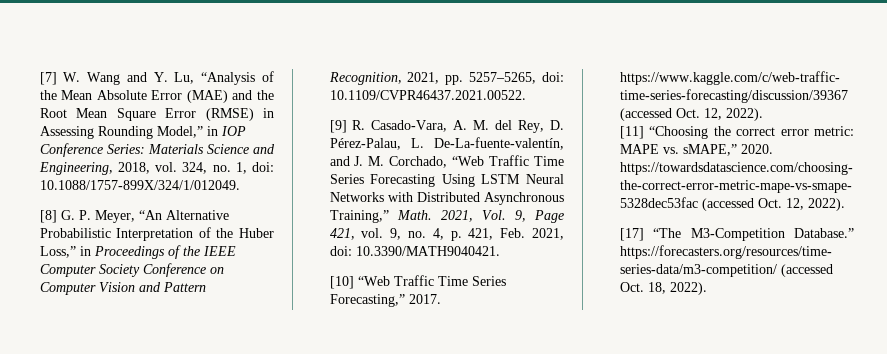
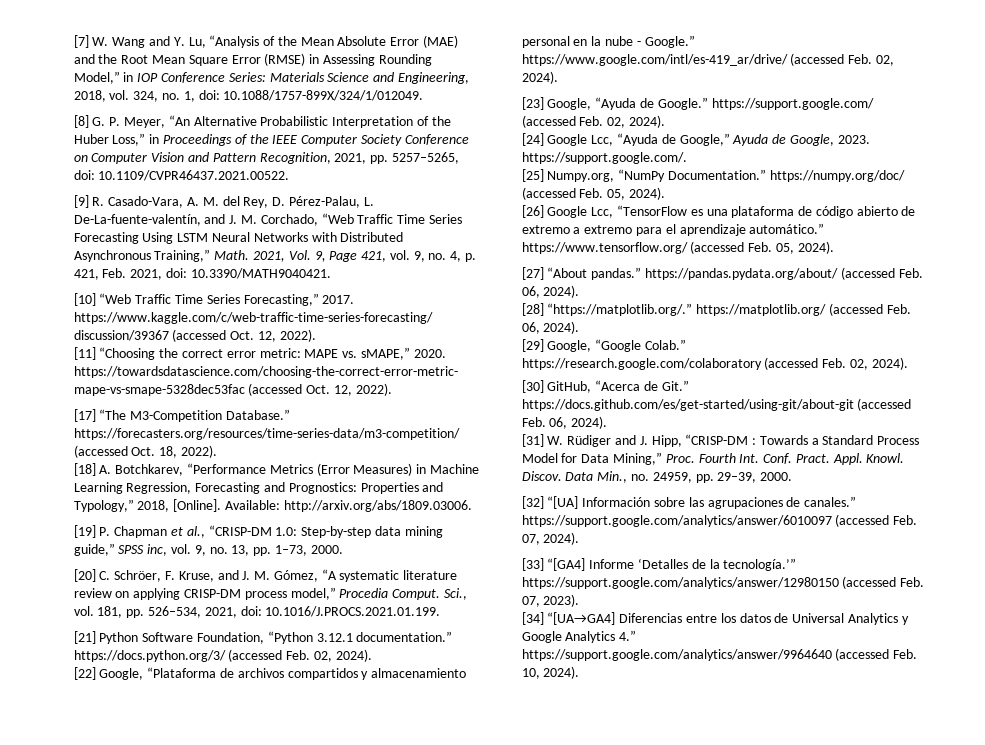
+ [18] A. Botchkarev, “Performance Metrics (Error Measures) in Machine Learning Regression, Forecasting and Prognostics: Properties and Typology,” 2018, [Online]. Available: http://arxiv.org/abs/1809.03006.
+ [19] P. Chapman et al., “CRISP-DM 1.0: Step-by-step data mining guide,” SPSS inc, vol. 9, no. 13, pp. 1–73, 2000.
+ [20] C. Schröer, F. Kruse, and J. M. Gómez, “A systematic literature review on applying CRISP-DM process model,” Procedia Comput. Sci., vol. 181, pp. 526–534, 2021, doi: 10.1016/J.PROCS.2021.01.199.
+ [21] Python Software Foundation, “Python 3.12.1 documentation.” https://docs.python.org/3/ (accessed Feb. 02, 2024).
+ [22] Google, “Plataforma de archivos compartidos y almacenamiento personal en la nube - Google.” https://www.google.com/intl/es-419_ar/drive/ (accessed Feb. 02, 2024).
+ [23] Google, “Ayuda de Google.” https://support.google.com/ (accessed Feb. 02, 2024).
+ [24] Google Lcc, “Ayuda de Google,” Ayuda de Google, 2023. https://support.google.com/.
+ [25] Numpy.org, “NumPy Documentation.” https://numpy.org/doc/ (accessed Feb. 05, 2024).
+ [26] Google Lcc, “TensorFlow es una plataforma de código abierto de extremo a extremo para el aprendizaje automático.” https://www.tensorflow.org/ (accessed Feb. 05, 2024).
+ [27] “About pandas.” https://pandas.pydata.org/about/ (accessed Feb. 06, 2024).
+ [28] “https://matplotlib.org/.” https://matplotlib.org/ (accessed Feb. 06, 2024).
+ [29] Google, “Google Colab.” https://research.google.com/colaboratory (accessed Feb. 02, 2024).
+ [30] GitHub, “Acerca de Git.” https://docs.github.com/es/get-started/using-git/about-git (accessed Feb. 06, 2024).
+ [31] W. Rüdiger and J. Hipp, “CRISP-DM : Towards a Standard Process Model for Data Mining,” Proc. Fourth Int. Conf. Pract. Appl. Knowl. Discov. Data Min., no. 24959, pp. 29–39, 2000.
+ [32] “[UA] Información sobre las agrupaciones de canales.” https://support.google.com/analytics/answer/6010097 (accessed Feb. 07, 2024).
+ [33] “[GA4] Informe ‘Detalles de la tecnología.’” https://support.google.com/analytics/answer/12980150 (accessed Feb. 07, 2023).
+ [34] “[UA→GA4] Diferencias entre los datos de Universal Analytics y Google Analytics 4.” https://support.google.com/analytics/answer/9964640 (accessed Feb. 10, 2024).

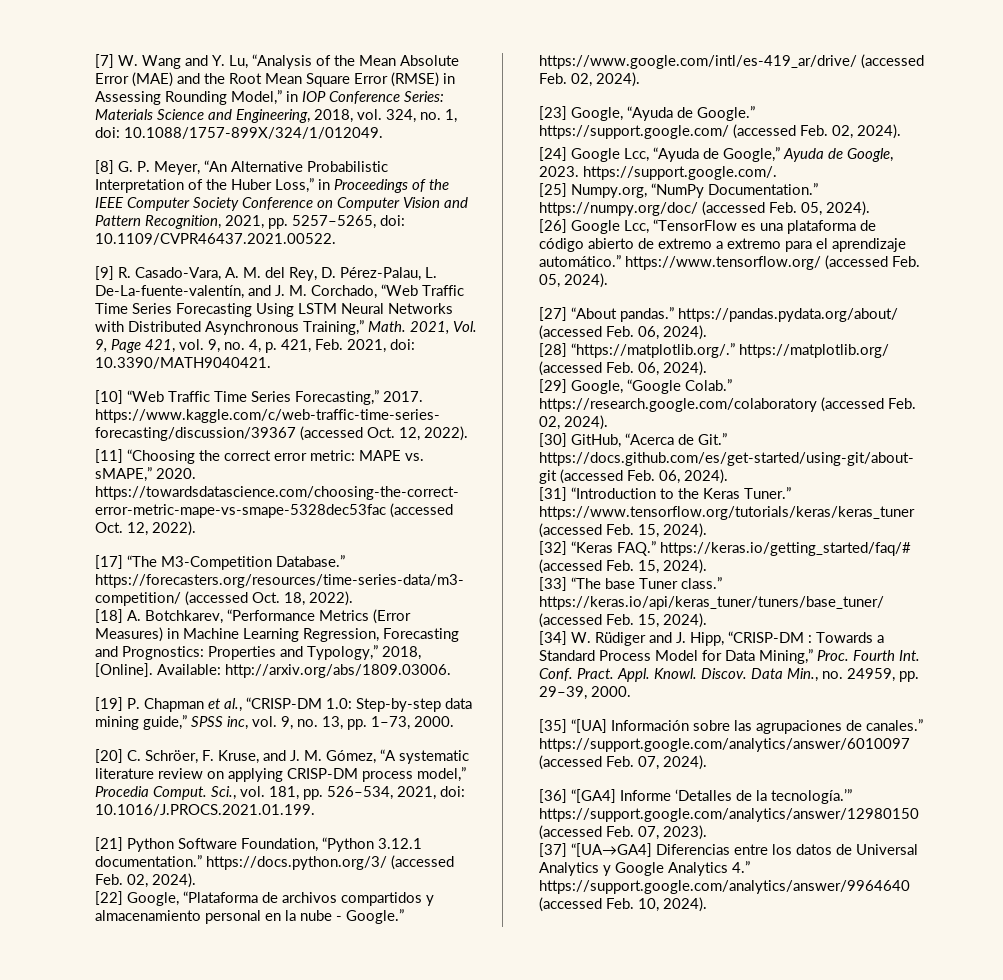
- [31] W. Rüdiger and J. Hipp, “CRISP-DM : Towards a Standard Process Model for Data Mining,” Proc.
+ [31] “Introduction to the Keras Tuner.” https://www.tensorflow.org/tutorials/keras/keras_tuner (accessed Feb. 15, 2024).
+ [32] “Keras FAQ.” https://keras.io/getting_started/faq/# (accessed Feb. 15, 2024).
+ [33] “The base Tuner class.” https://keras.io/api/keras_tuner/tuners/base_tuner/ (accessed Feb. 15, 2024).
+ [34] W. Rüdiger and J. Hipp, “CRISP-DM : Towards a Standard Process Model for Data Mining,” Proc.
- [32] “[UA] Información sobre las agrupaciones de canales.” https://support.google.com/analytics/answer/6010097 (accessed Feb. 07, 2024).
+ [35] “[UA] Información sobre las agrupaciones de canales.” https://support.google.com/analytics/answer/6010097 (accessed Feb. 07, 2024).
- [33] “[GA4] Informe ‘Detalles de la tecnología.’” https://support.google.com/analytics/answer/12980150 (accessed Feb. 07, 2023).
+ [36] “[GA4] Informe ‘Detalles de la tecnología.’” https://support.google.com/analytics/answer/12980150 (accessed Feb. 07, 2023).
- [34] “[UA→GA4] Diferencias entre los datos de Universal Analytics y Google Analytics 4.” https://support.google.com/analytics/answer/9964640 (accessed Feb. 10, 2024).
+ [37] “[UA→GA4] Diferencias entre los datos de Universal Analytics y Google Analytics 4.” https://support.google.com/analytics/answer/9964640 (accessed Feb. 10, 2024).

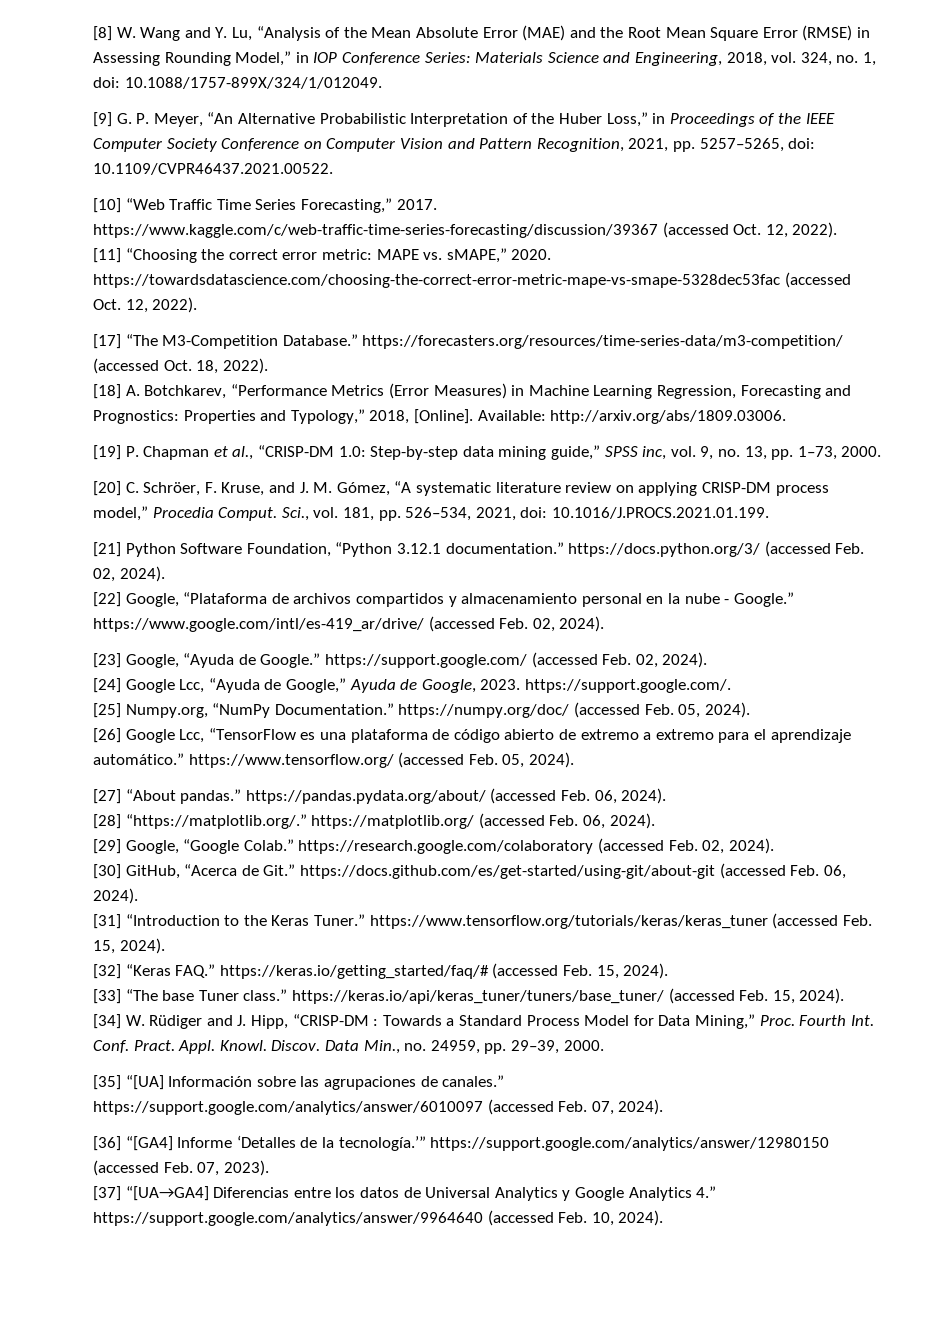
- [7] W. Wang and Y. Lu, “Analysis of the Mean Absolute Error (MAE) and the Root Mean Square Error (RMSE) in Assessing Rounding Model,” in IOP Conference Series: Materials Science and Engineering, 2018, vol. 324, no. 1, doi: 10.1088/1757-899X/324/1/012049.
+ [8] W. Wang and Y. Lu, “Analysis of the Mean Absolute Error (MAE) and the Root Mean Square Error (RMSE) in Assessing Rounding Model,” in IOP Conference Series: Materials Science and Engineering, 2018, vol. 324, no. 1, doi: 10.1088/1757-899X/324/1/012049.
- [8] G. P. Meyer, “An Alternative Probabilistic Interpretation of the Huber Loss,” in Proceedings of the IEEE Computer Society Conference on Computer Vision and Pattern Recognition, 2021, pp. 5257–5265, doi: 10.1109/CVPR46437.2021.00522.
+ [9] G. P. Meyer, “An Alternative Probabilistic Interpretation of the Huber Loss,” in Proceedings of the IEEE Computer Society Conference on Computer Vision and Pattern Recognition, 2021, pp. 5257–5265, doi: 10.1109/CVPR46437.2021.00522.
- [9] R. Casado-Vara, A. M. del Rey, D. Pérez-Palau, L. De-La-fuente-valentín, and J. M. Corchado, “Web Traffic Time Series Forecasting Using LSTM Neural Networks with Distributed Asynchronous Training,” Math. 2021, Vol. 9, Page 421, vol. 9, no. 4, p. 421, Feb. 2021, doi: 10.3390/MATH9040421.

